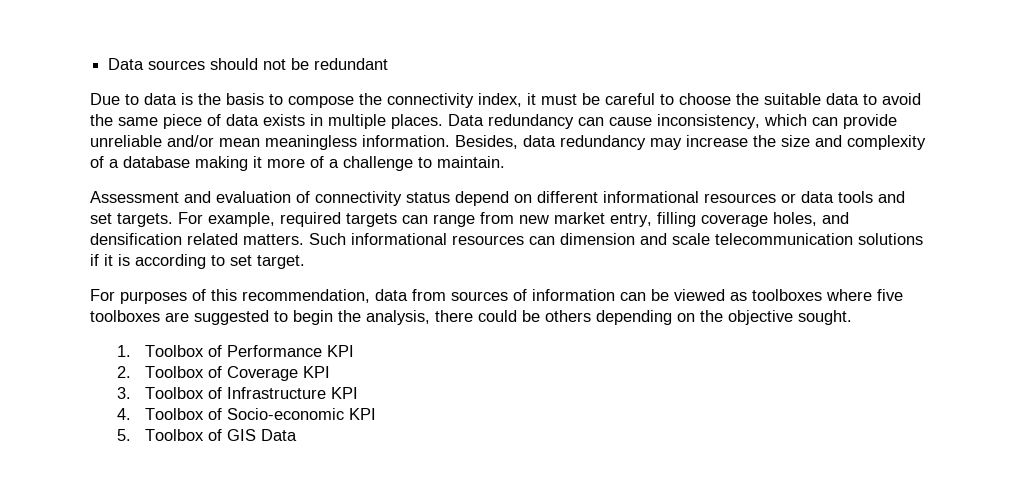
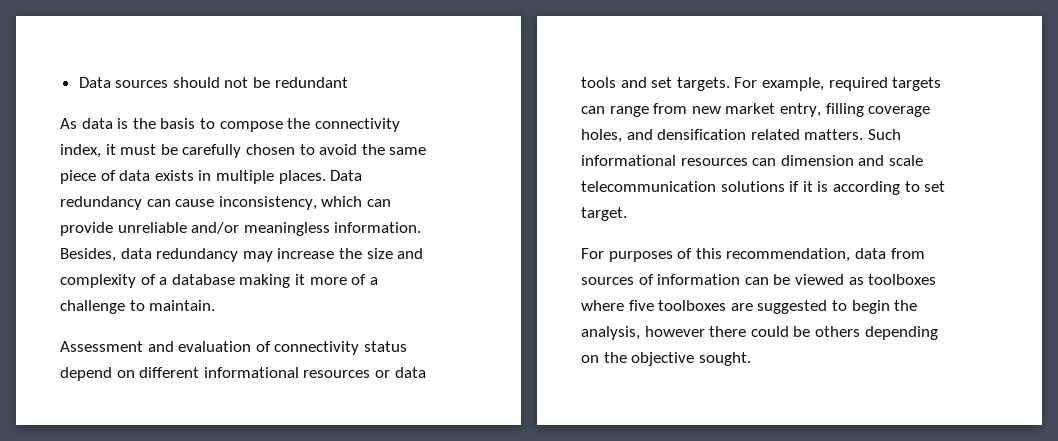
- Due to data is the basis to compose the connectivity index, it must be careful to choose the suitable data to avoid the same piece of data exists in multiple places.
+ As data is the basis to compose the connectivity index, it must be carefully chosen to avoid the same piece of data exists in multiple places.
- Data redundancy can cause inconsistency, which can provide unreliable and/or mean meaningless information.
+ Data redundancy can cause inconsistency, which can provide unreliable and/or meaningless information.
- For purposes of this recommendation, data from sources of information can be viewed as toolboxes where five toolboxes are suggested to begin the analysis, there could be others depending on the objective sought.
+ For purposes of this recommendation, data from sources of information can be viewed as toolboxes where five toolboxes are suggested to begin the analysis, however there could be others depending on the objective sought.
- 1. Toolbox of Performance KPI
- 2. Toolbox of Coverage KPI
- 3. Toolbox of Infrastructure KPI
- 4. Toolbox of Socio-economic KPI
- 5. Toolbox of GIS Data

